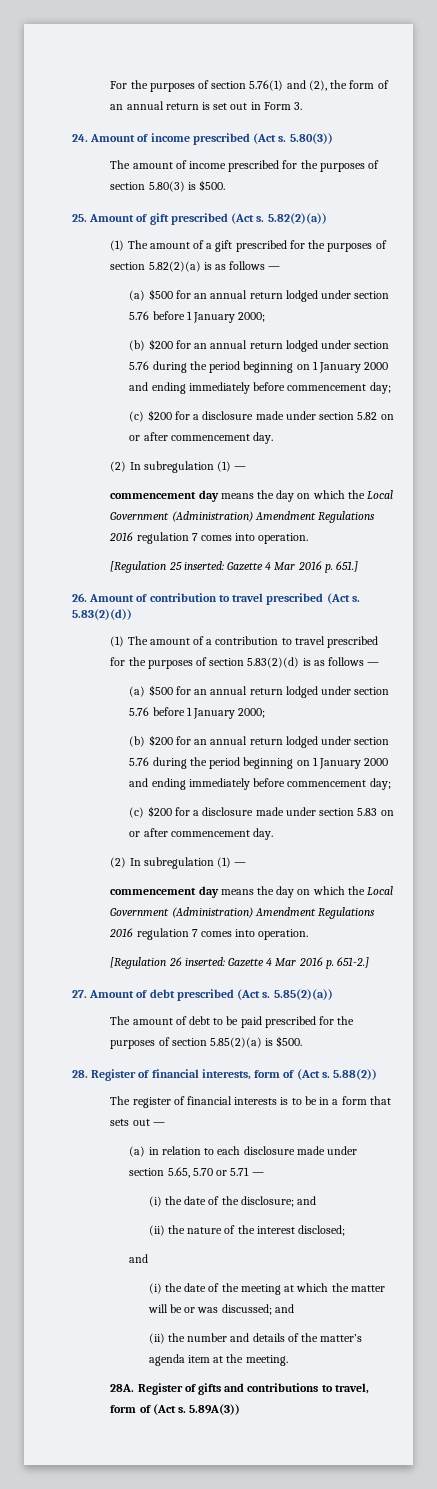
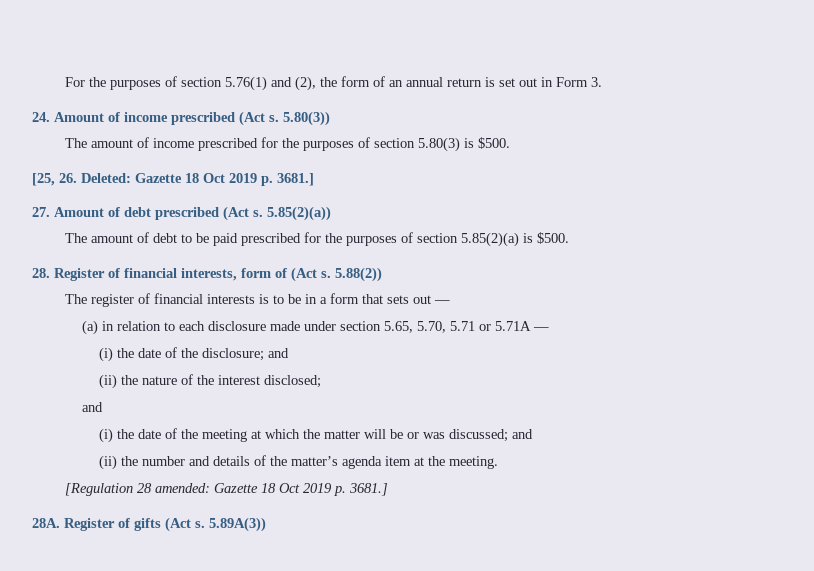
- 25. Amount of gift prescribed (Act s. 5.82(2)(a))
- (1) The amount of a gift prescribed for the purposes of section 5.82(2)(a) is as follows —
- (a) $500 for an annual return lodged under section 5.76 before 1 January 2000;
- (b) $200 for an annual return lodged under section 5.76 during the period beginning on 1 January 2000 and ending immediately before commencement day;
- (c) $200 for a disclosure made under section 5.82 on or after commencement day.
- (2) In subregulation (1) —
- commencement day means the day on which the Local Government (Administration) Amendment Regulations 2016 regulation 7 comes into operation.
- [Regulation 25 inserted: Gazette 4 Mar 2016 p. 651.]
- 26. Amount of contribution to travel prescribed (Act s. 5.83(2)(d))
- (1) The amount of a contribution to travel prescribed for the purposes of section 5.83(2)(d) is as follows —
- (a) $500 for an annual return lodged under section 5.76 before 1 January 2000;
- (b) $200 for an annual return lodged under section 5.76 during the period beginning on 1 January 2000 and ending immediately before commencement day;
- (c) $200 for a disclosure made under section 5.83 on or after commencement day.
- (2) In subregulation (1) —
- commencement day means the day on which the Local Government (Administration) Amendment Regulations 2016 regulation 7 comes into operation.
- [Regulation 26 inserted: Gazette 4 Mar 2016 p. 651-2.]
+ [25, 26. Deleted: Gazette 18 Oct 2019 p. 3681.]
- (a) in relation to each disclosure made under section 5.65, 5.70 or 5.71 —
+ (a) in relation to each disclosure made under section 5.65, 5.70, 5.71 or 5.71A —
- 28A. Register of gifts and contributions to travel, form of (Act s.
+ [Regulation 28 amended: Gazette 18 Oct 2019 p. 3681.]
+ 28A. Register of gifts (Act s.

